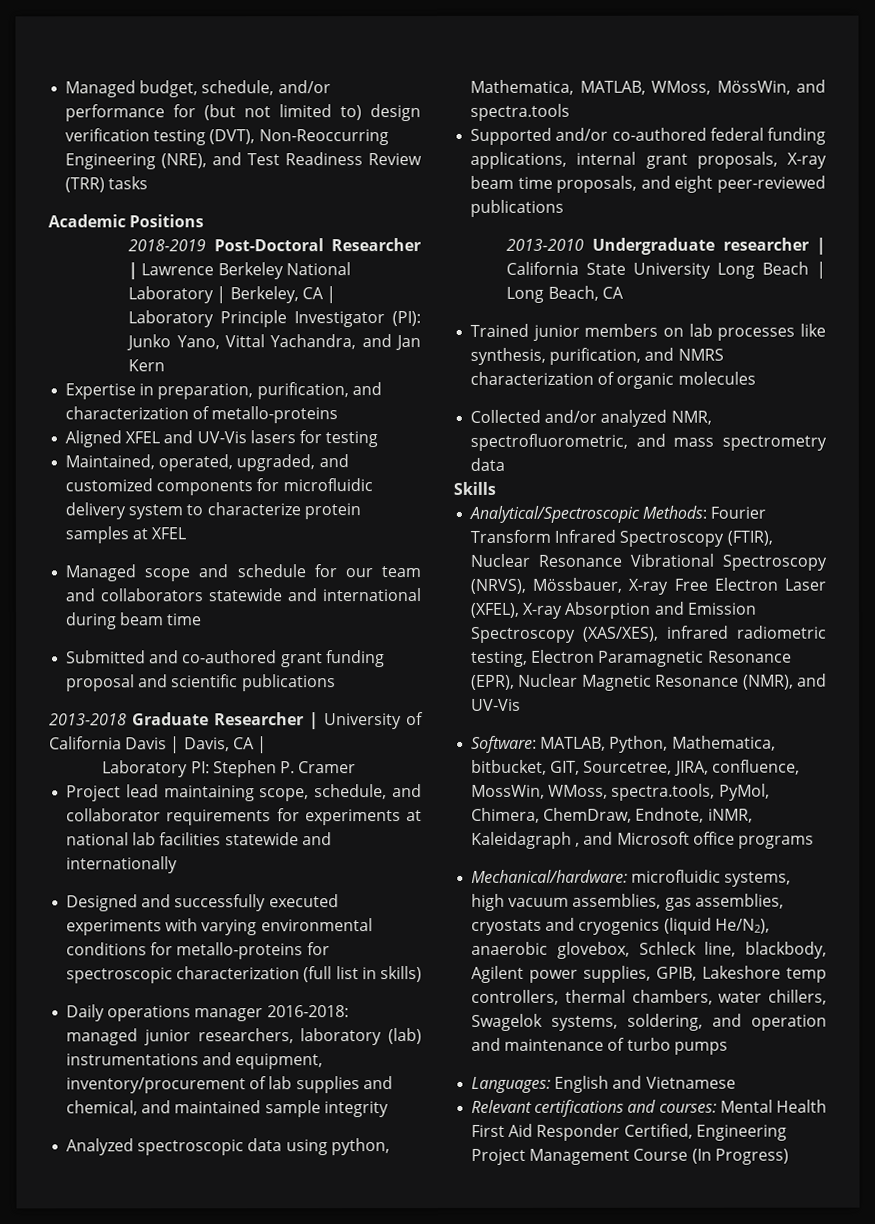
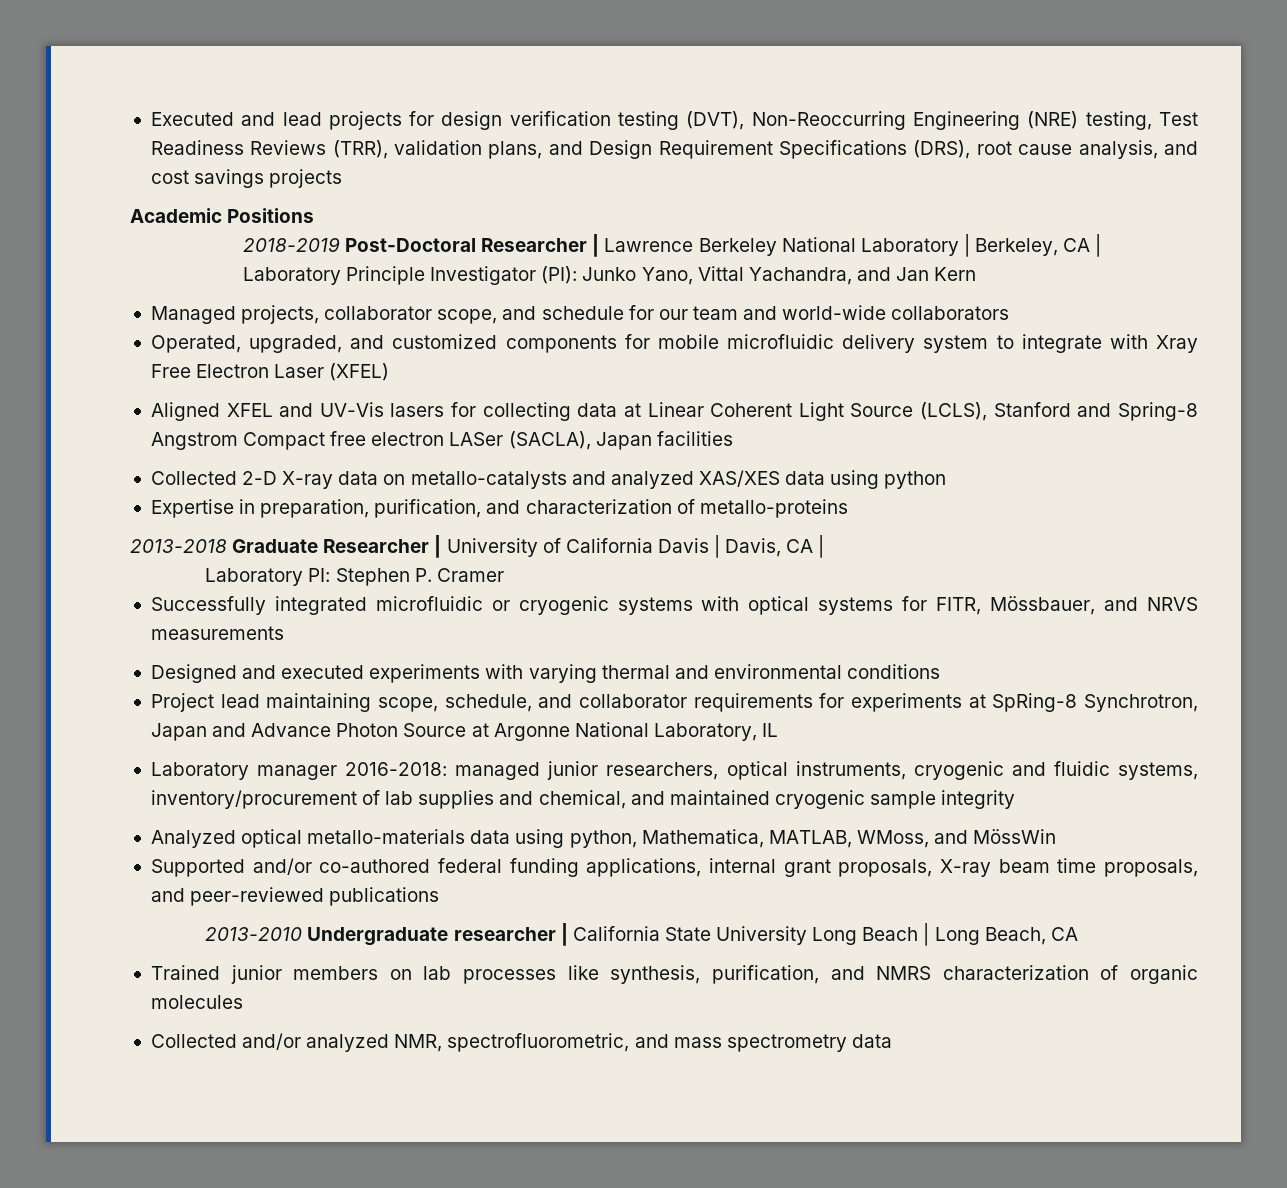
- Managed budget, schedule, and/or performance for (but not limited to) design verification testing (DVT), Non-Reoccurring Engineering (NRE), and Test Readiness Review (TRR) tasks
+ Executed and lead projects for design verification testing (DVT), Non-Reoccurring Engineering (NRE) testing, Test Readiness Reviews (TRR), validation plans, and Design Requirement Specifications (DRS), root cause analysis, and cost savings projects
+ Managed projects, collaborator scope, and schedule for our team and world-wide collaborators
+ Operated, upgraded, and customized components for mobile microfluidic delivery system to integrate with Xray Free Electron Laser (XFEL)
+ Aligned XFEL and UV-Vis lasers for collecting data at Linear Coherent Light Source (LCLS), Stanford and Spring-8 Angstrom Compact free electron LASer (SACLA), Japan facilities
+ Collected 2-D X-ray data on metallo-catalysts and analyzed XAS/XES data using python
- Aligned XFEL and UV-Vis lasers for testing
- Maintained, operated, upgraded, and customized components for microfluidic delivery system to characterize protein samples at XFEL
- Managed scope and schedule for our team and collaborators statewide and international during beam time
- Submitted and co-authored grant funding proposal and scientific publications
+ Successfully integrated microfluidic or cryogenic systems with optical systems for FITR, Mössbauer, and NRVS measurements
+ Designed and executed experiments with varying thermal and environmental conditions
- Project lead maintaining scope, schedule, and collaborator requirements for experiments at national lab facilities statewide and internationally
- Designed and successfully executed experiments with varying environmental conditions for metallo-proteins for spectroscopic characterization (full list in skills)
- Daily operations manager 2016-2018: managed junior researchers, laboratory (lab) instrumentations and equipment, inventory/procurement of lab supplies and chemical, and maintained sample integrity
+ Project lead maintaining scope, schedule, and collaborator requirements for experiments at SpRing-8 Synchrotron, Japan and Advance Photon Source at Argonne National Laboratory, IL
+ Laboratory manager 2016-2018: managed junior researchers, optical instruments, cryogenic and fluidic systems, inventory/procurement of lab supplies and chemical, and maintained cryogenic sample integrity
- Analyzed spectroscopic data using python, Mathematica, MATLAB, WMoss, MössWin, and spectra.tools
+ Analyzed optical metallo-materials data using python, Mathematica, MATLAB, WMoss, and MössWin
- Supported and/or co-authored federal funding applications, internal grant proposals, X-ray beam time proposals, and eight peer-reviewed publications
+ Supported and/or co-authored federal funding applications, internal grant proposals, X-ray beam time proposals, and peer-reviewed publications
- Skills
- Analytical/Spectroscopic Methods: Fourier Transform Infrared Spectroscopy (FTIR), Nuclear Resonance Vibrational Spectroscopy (NRVS), Mössbauer, X-ray Free Electron Laser (XFEL), X-ray Absorption and Emission Spectroscopy (XAS/XES), infrared radiometric testing, Electron Paramagnetic Resonance (EPR), Nuclear Magnetic Resonance (NMR), and UV-Vis
- Software: MATLAB, Python, Mathematica, bitbucket, GIT, Sourcetree, JIRA, confluence, MossWin, WMoss, spectra.tools, PyMol, Chimera, ChemDraw, Endnote, iNMR, Kaleidagraph , and Microsoft office programs
- Mechanical/hardware: microfluidic systems, high vacuum assemblies, gas assemblies, cryostats and cryogenics (liquid He/N2), anaerobic glovebox, Schleck line, blackbody, Agilent power supplies, GPIB, Lakeshore temp controllers, thermal chambers, water chillers, Swagelok systems, soldering, and operation and maintenance of turbo pumps
- Languages: English and Vietnamese
- Relevant certifications and courses: Mental Health First Aid Responder Certified, Engineering Project Management Course (In Progress)

